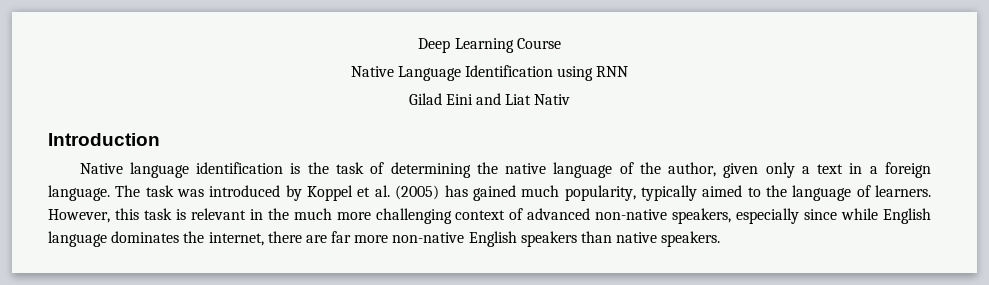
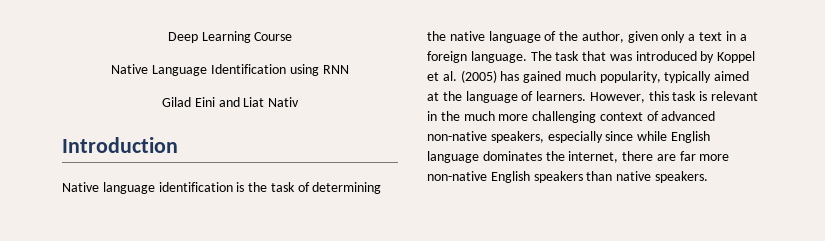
- The task was introduced by Koppel et al. (2005) has gained much popularity, typically aimed to the language of learners.
+ The task that was introduced by Koppel et al. (2005) has gained much popularity, typically aimed at the language of learners.

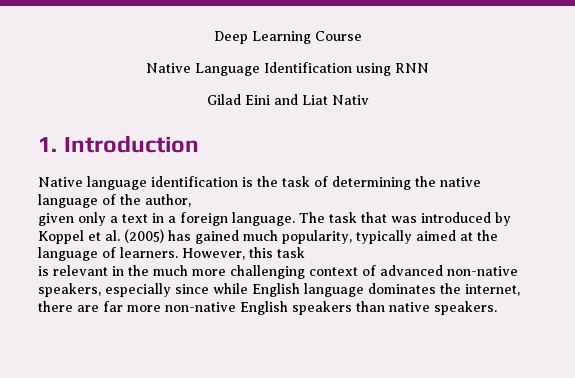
- Introduction
+ 1. Introduction
- Native language identification is the task of determining the native language of the author, given only a text in a foreign language.
+ Native language identification is the task of determining the native language of the author,
+ given only a text in a foreign language.
- However, this task is relevant in the much more challenging context of advanced non-native speakers, especially since while English language dominates the internet, there are far more non-native English speakers than native speakers.
+ However, this task
+ is relevant in the much more challenging context of advanced non-native speakers, especially since while English language dominates the internet, there are far more non-native English speakers than native speakers.

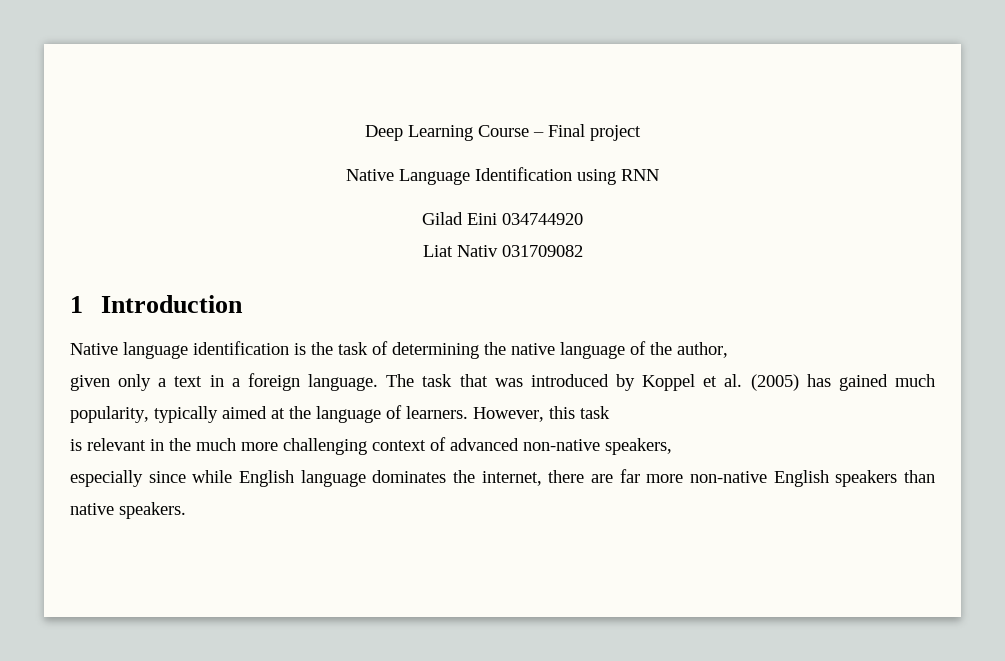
- Deep Learning Course
+ Deep Learning Course – Final project
- Gilad Eini and Liat Nativ
- 1. Introduction
+ Gilad Eini 034744920
+ Liat Nativ 031709082
+ 1 Introduction
- is relevant in the much more challenging context of advanced non-native speakers, especially since while English language dominates the internet, there are far more non-native English speakers than native speakers.
+ is relevant in the much more challenging context of advanced non-native speakers,
+ especially since while English language dominates the internet, there are far more non-native English speakers than native speakers.

